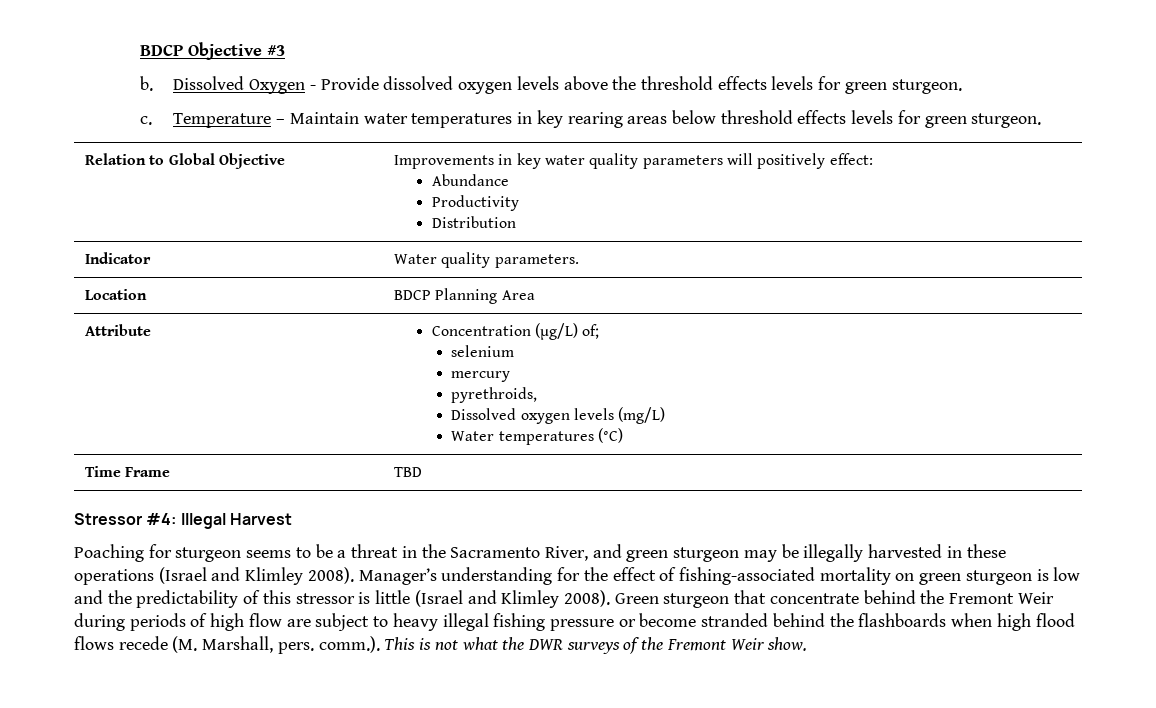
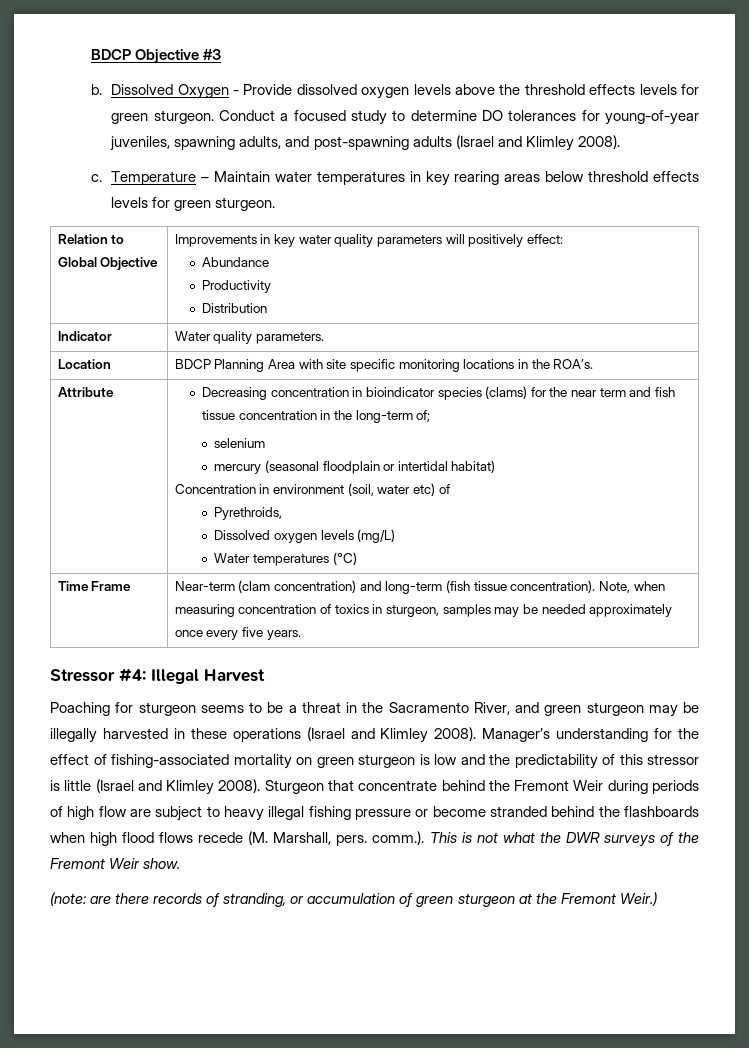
+ Conduct a focused study to determine DO tolerances for young-of-year juveniles, spawning adults, and post-spawning adults (Israel and Klimley 2008).
- Location | BDCP Planning Area
- Attribute | Concentration (µg/L) of;
+ Location | BDCP Planning Area with site specific monitoring locations in the ROA’s.
+ Attribute | Decreasing concentration in bioindicator species (clams) for the near term and fish tissue concentration in the long-term of;
  selenium
- mercury
- pyrethroids,
+ mercury (seasonal floodplain or intertidal habitat)
+ Concentration in environment (soil, water etc) of
+ Pyrethroids,
- Time Frame | TBD
+ Time Frame | Near-term (clam concentration) and long-term (fish tissue concentration). Note, when measuring concentration of toxics in sturgeon, samples may be needed approximately once every five years.
- Green sturgeon that concentrate behind the Fremont Weir during periods of high flow are subject to heavy illegal fishing pressure or become stranded behind the flashboards when high flood flows recede (M. Marshall, pers. comm.). This is not what the DWR surveys of the Fremont Weir show.
+ Sturgeon that concentrate behind the Fremont Weir during periods of high flow are subject to heavy illegal fishing pressure or become stranded behind the flashboards when high flood flows recede (M. Marshall, pers. comm.). This is not what the DWR surveys of the Fremont Weir show.
+ (note: are there records of stranding, or accumulation of green sturgeon at the Fremont Weir.)

